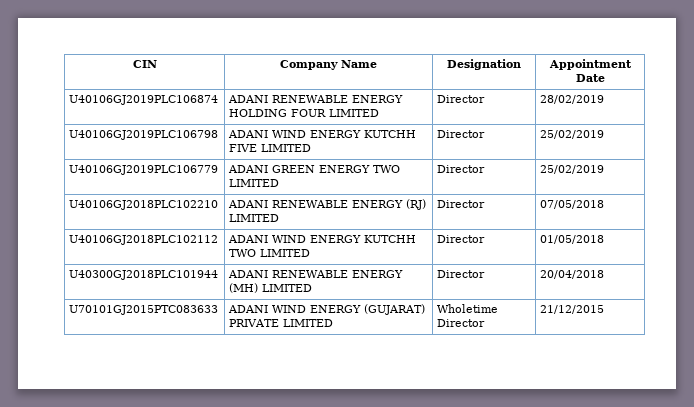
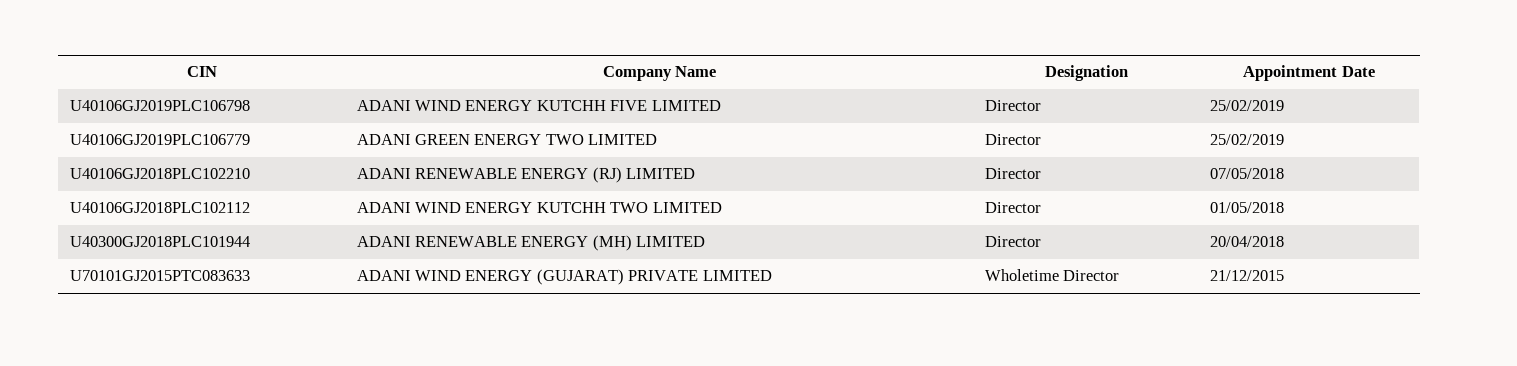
- U40106GJ2019PLC106874 | ADANI RENEWABLE ENERGY HOLDING FOUR LIMITED | Director | 28/02/2019

